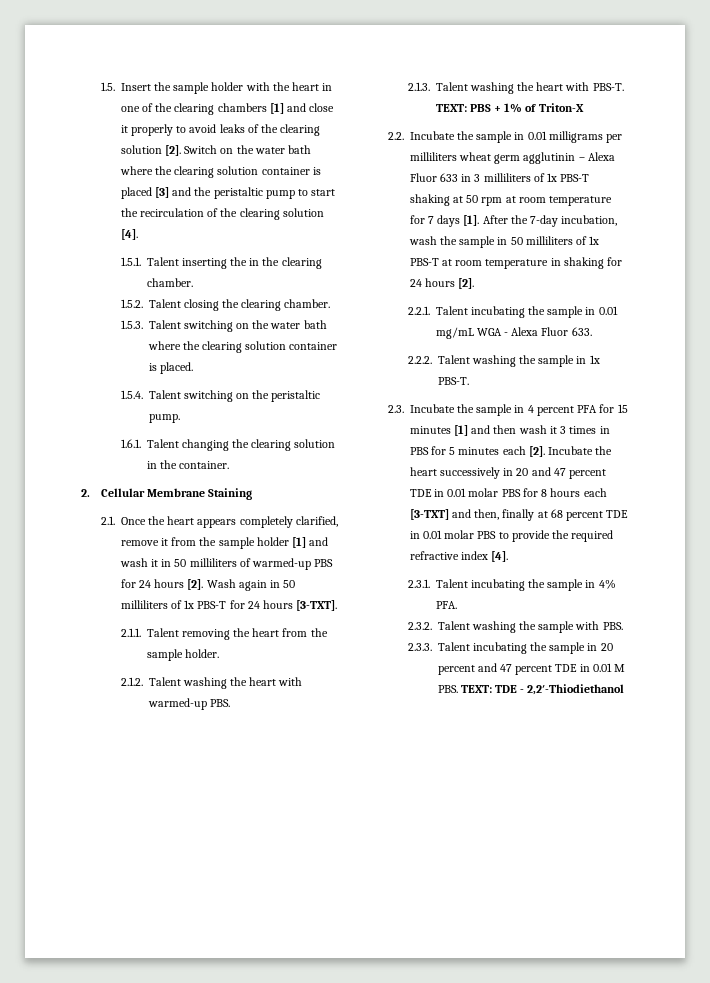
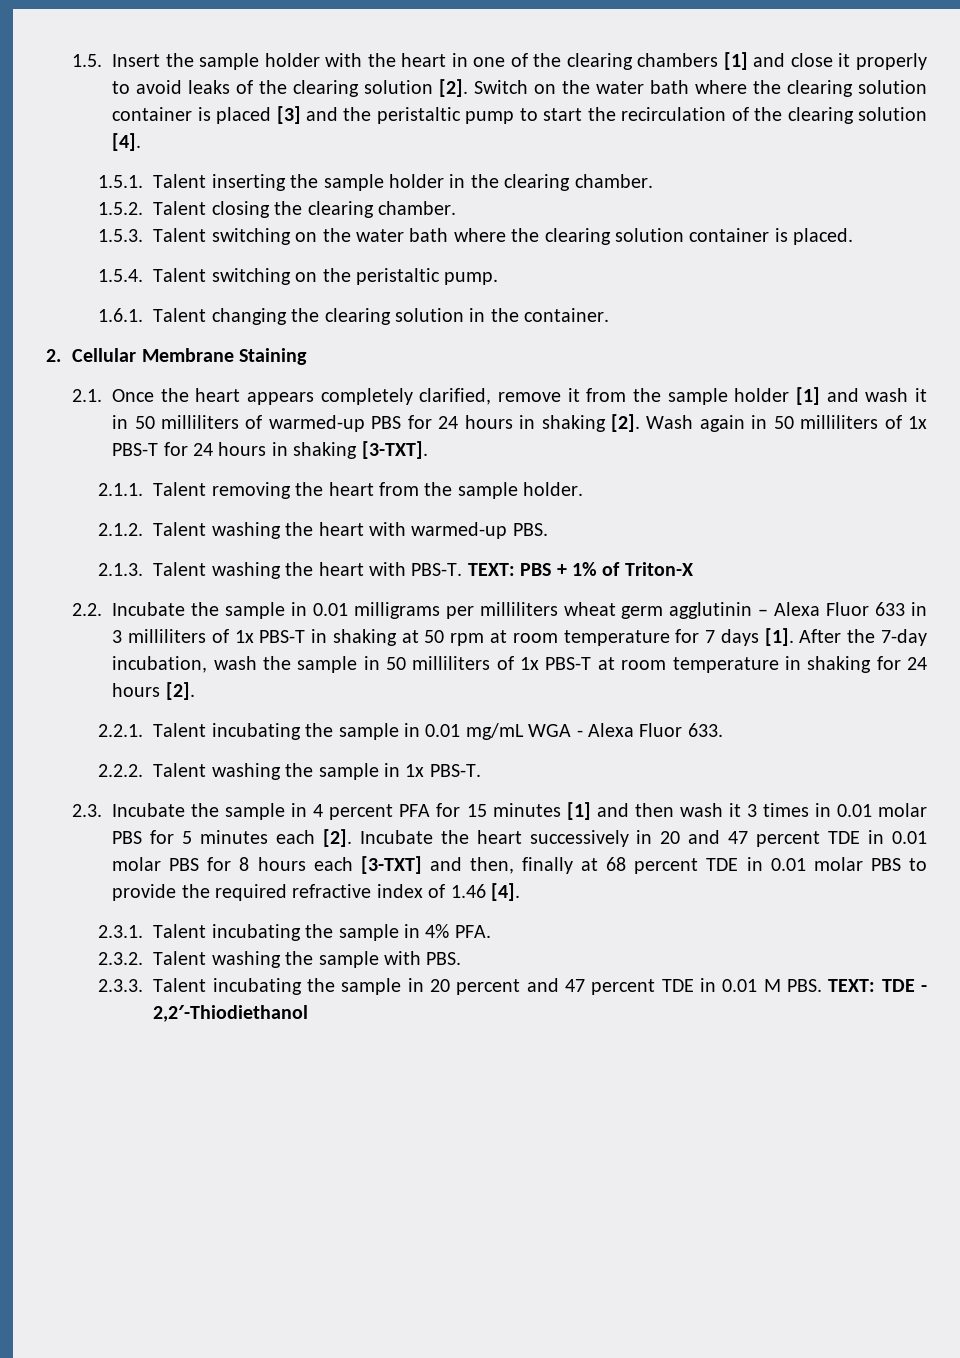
- 1.5.1. Talent inserting the in the clearing chamber.
+ 1.5.1. Talent inserting the sample holder in the clearing chamber.
- 2.1. Once the heart appears completely clarified, remove it from the sample holder [1] and wash it in 50 milliliters of warmed-up PBS for 24 hours [2].
+ 2.1. Once the heart appears completely clarified, remove it from the sample holder [1] and wash it in 50 milliliters of warmed-up PBS for 24 hours in shaking [2].
- Wash again in 50 milliliters of 1x PBS-T for 24 hours [3-TXT].
+ Wash again in 50 milliliters of 1x PBS-T for 24 hours in shaking [3-TXT].
- 2.2. Incubate the sample in 0.01 milligrams per milliliters wheat germ agglutinin – Alexa Fluor 633 in 3 milliliters of 1x PBS-T shaking at 50 rpm at room temperature for 7 days [1].
+ 2.2. Incubate the sample in 0.01 milligrams per milliliters wheat germ agglutinin – Alexa Fluor 633 in 3 milliliters of 1x PBS-T in shaking at 50 rpm at room temperature for 7 days [1].
- 2.3. Incubate the sample in 4 percent PFA for 15 minutes [1] and then wash it 3 times in PBS for 5 minutes each [2].
+ 2.3. Incubate the sample in 4 percent PFA for 15 minutes [1] and then wash it 3 times in 0.01 molar PBS for 5 minutes each [2].
- Incubate the heart successively in 20 and 47 percent TDE in 0.01 molar PBS for 8 hours each [3-TXT] and then, finally at 68 percent TDE in 0.01 molar PBS to provide the required refractive index [4].
+ Incubate the heart successively in 20 and 47 percent TDE in 0.01 molar PBS for 8 hours each [3-TXT] and then, finally at 68 percent TDE in 0.01 molar PBS to provide the required refractive index of 1.46 [4].

